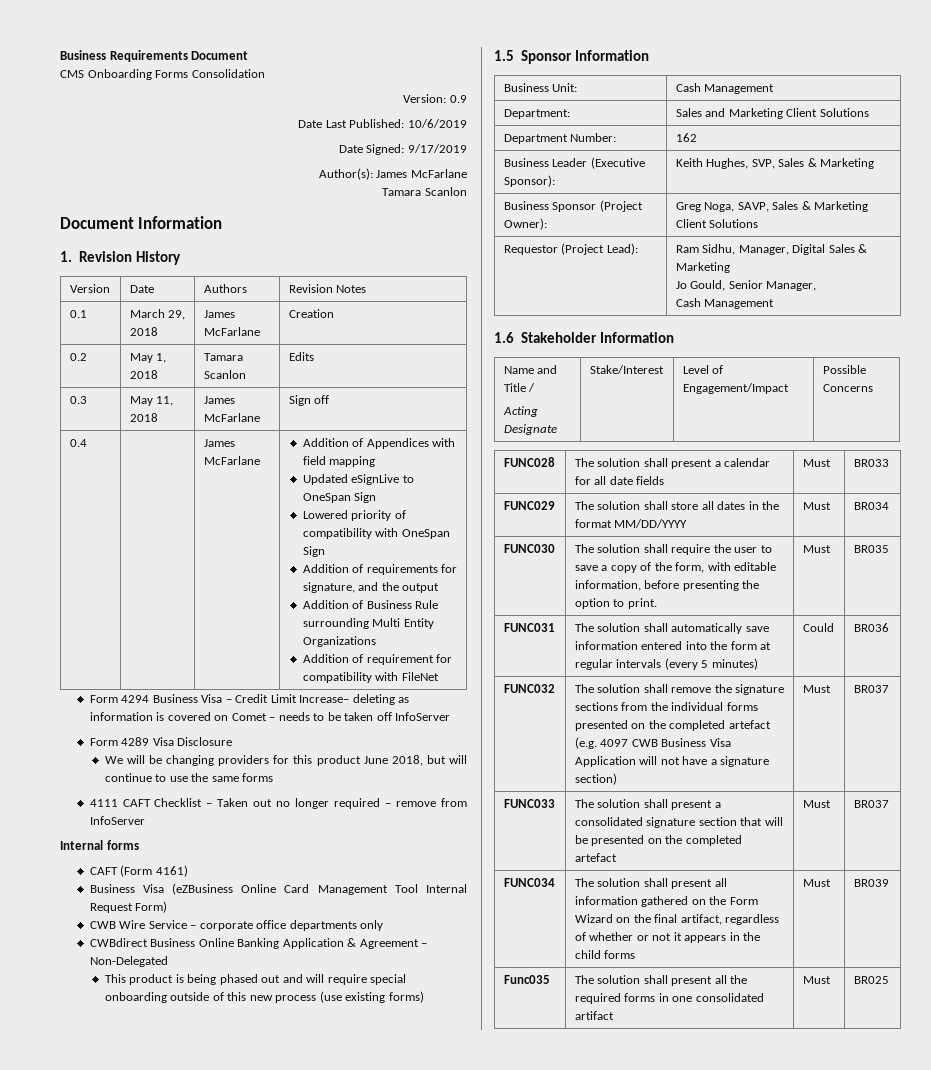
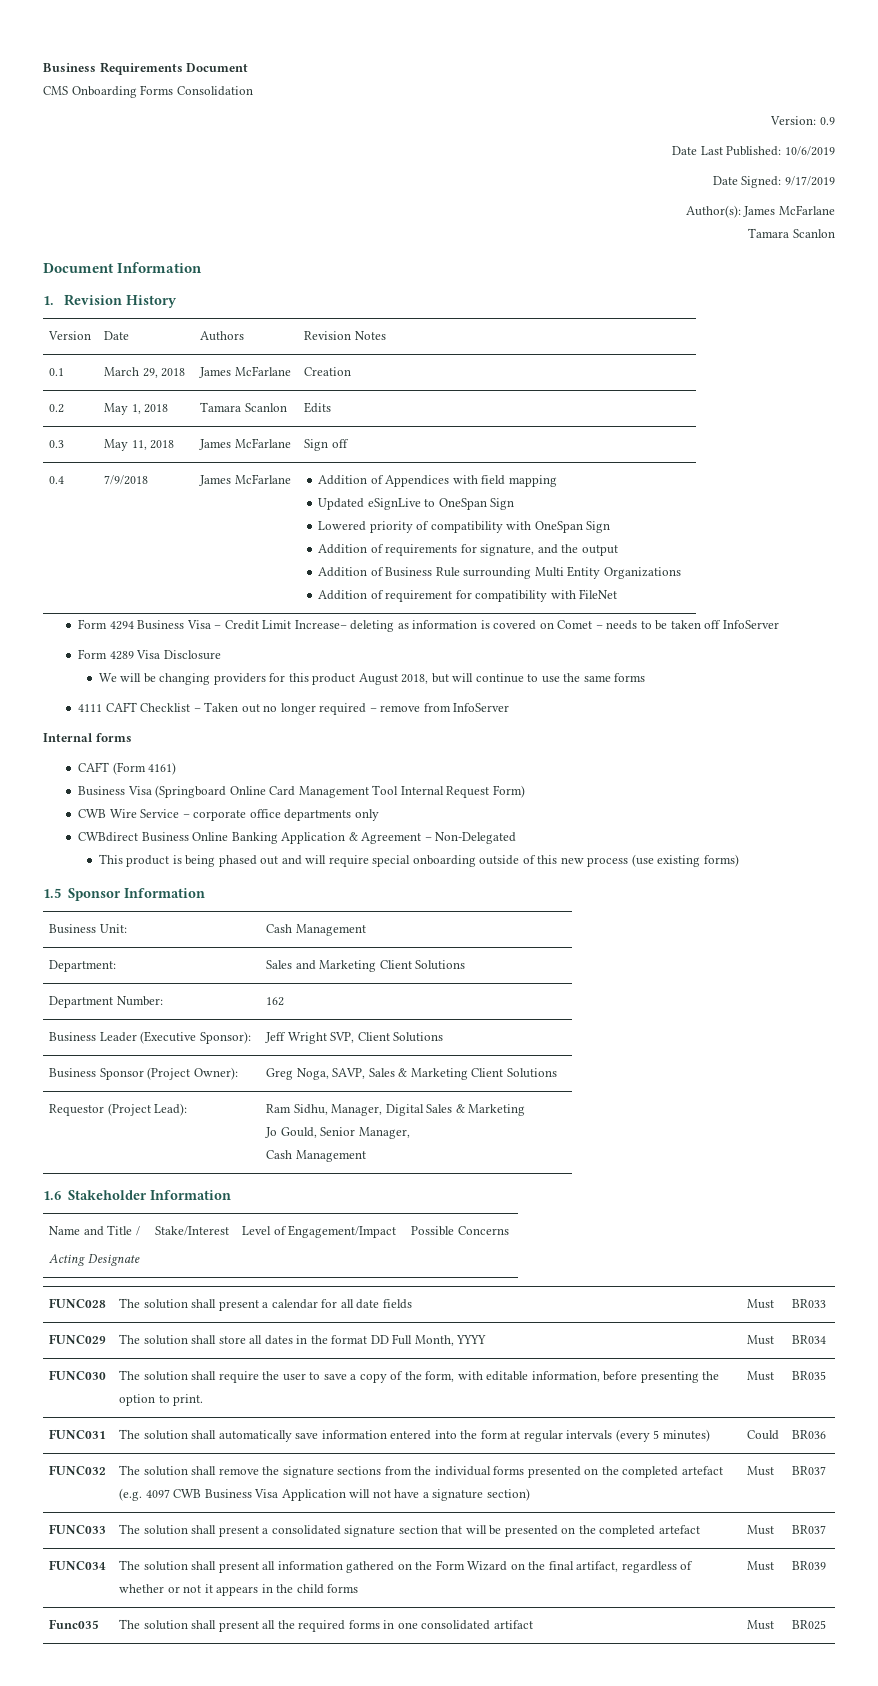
+ 7/9/2018
- We will be changing providers for this product June 2018, but will continue to use the same forms
+ We will be changing providers for this product August 2018, but will continue to use the same forms
- Business Visa (eZBusiness Online Card Management Tool Internal Request Form)
+ Business Visa (Springboard Online Card Management Tool Internal Request Form)
- Business Leader (Executive Sponsor): | Keith Hughes, SVP, Sales & Marketing
+ Business Leader (Executive Sponsor): | Jeff Wright SVP, Client Solutions
- FUNC029 | The solution shall store all dates in the format MM/DD/YYYY | Must | BR034
+ FUNC029 | The solution shall store all dates in the format DD Full Month, YYYY | Must | BR034

